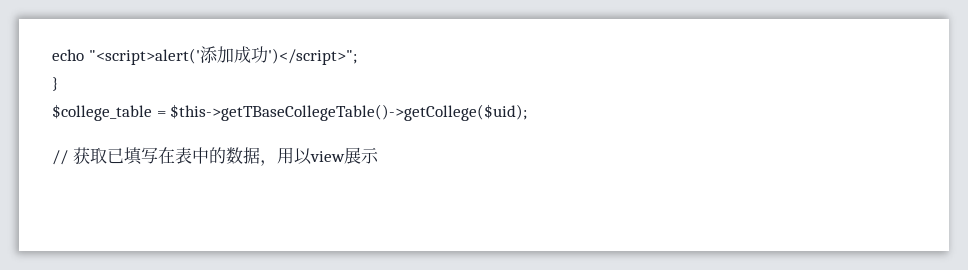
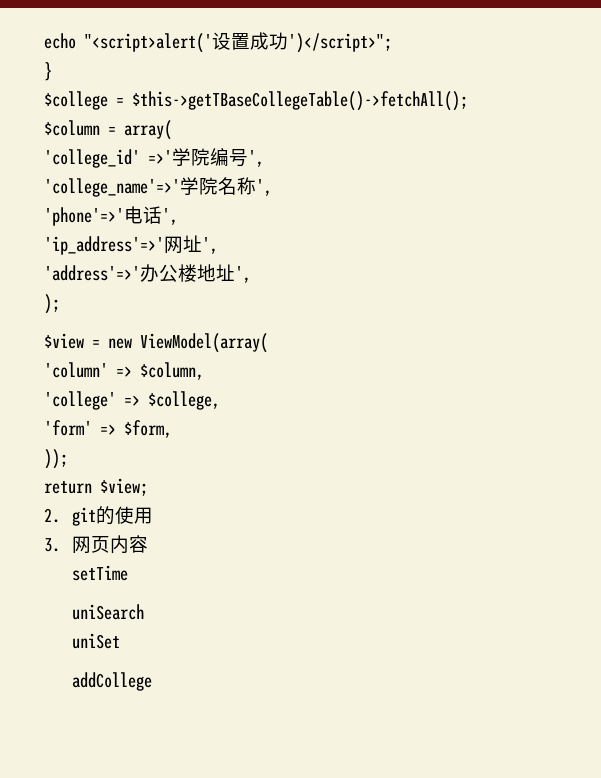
- echo "<script>alert('添加成功')</script>";
+ echo "<script>alert('设置成功')</script>";
- $college_table = $this->getTBaseCollegeTable()->getCollege($uid);
- // 获取已填写在表中的数据，用以view展示
+ $college = $this->getTBaseCollegeTable()->fetchAll();
+ $column = array(
+ 'college_id' =>'学院编号',
+ 'college_name'=>'学院名称',
+ 'phone'=>'电话',
+ 'ip_address'=>'网址',
+ 'address'=>'办公楼地址',
+ );
+ $view = new ViewModel(array(
+ 'column' => $column,
+ 'college' => $college,
+ 'form' => $form,
+ ));
+ return $view;
+ 2. git的使用
+ 3.网页内容
+ setTime
+ uniSearch
+ uniSet
+ addCollege

